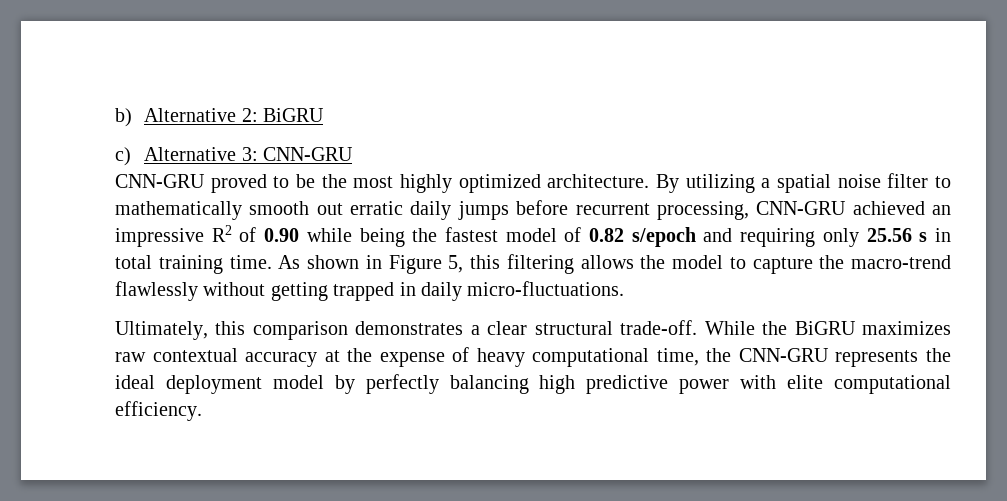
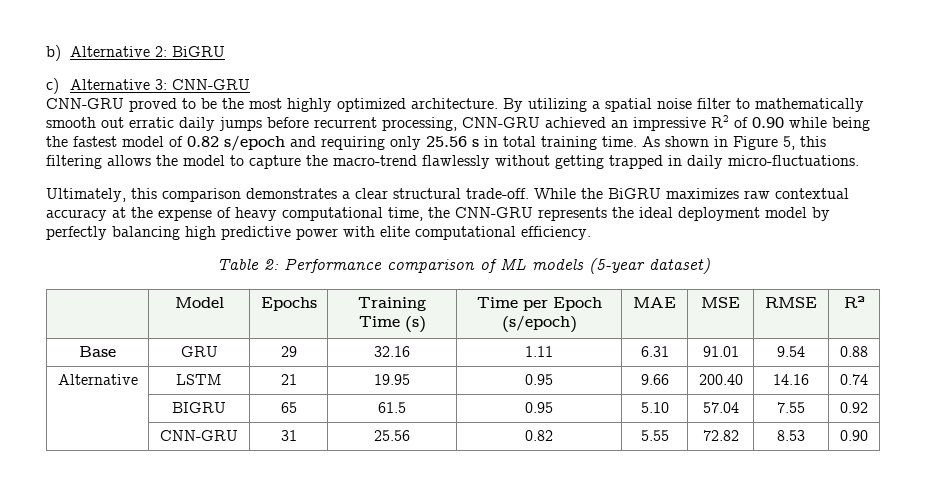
+ Table 2: Performance comparison of ML models (5-year dataset)
+ | Model | Epochs | Training Time (s) | Time per Epoch (s/epoch) | MAE | MSE | RMSE | R²
+ Base | GRU | 29 | 32.16 | 1.11 | 6.31 | 91.01 | 9.54 | 0.88
+ Alternative | LSTM | 21 | 19.95 | 0.95 | 9.66 | 200.40 | 14.16 | 0.74
+ | BIGRU | 65 | 61.5 | 0.95 | 5.10 | 57.04 | 7.55 | 0.92
+ | CNN-GRU | 31 | 25.56 | 0.82 | 5.55 | 72.82 | 8.53 | 0.90

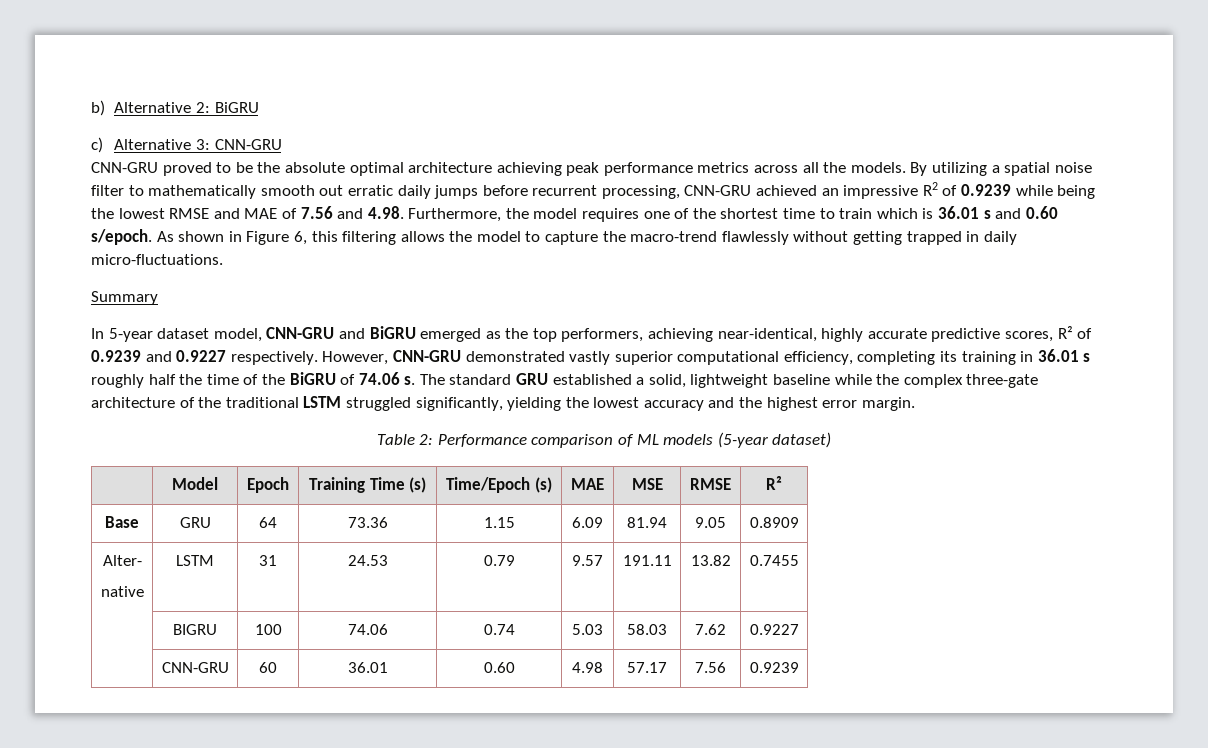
- CNN-GRU proved to be the most highly optimized architecture.
+ CNN-GRU proved to be the absolute optimal architecture achieving peak performance metrics across all the models.
- By utilizing a spatial noise filter to mathematically smooth out erratic daily jumps before recurrent processing, CNN-GRU achieved an impressive R2 of 0.90 while being the fastest model of 0.82 s/epoch and requiring only 25.56 s in total training time.
+ By utilizing a spatial noise filter to mathematically smooth out erratic daily jumps before recurrent processing, CNN-GRU achieved an impressive R2 of 0.9239 while being the lowest RMSE and MAE of 7.56 and 4.98. Furthermore, the model requires one of the shortest time to train which is 36.01 s and 0.60 s/epoch.
- As shown in Figure 5, this filtering allows the model to capture the macro-trend flawlessly without getting trapped in daily micro-fluctuations.
+ As shown in Figure 6, this filtering allows the model to capture the macro-trend flawlessly without getting trapped in daily micro-fluctuations.
- Ultimately, this comparison demonstrates a clear structural trade-off. While the BiGRU maximizes raw contextual accuracy at the expense of heavy computational time, the CNN-GRU represents the ideal deployment model by perfectly balancing high predictive power with elite computational efficiency.
+ Summary
+ In 5-year dataset model, CNN-GRU and BiGRU emerged as the top performers, achieving near-identical, highly accurate predictive scores, R² of 0.9239 and 0.9227 respectively. However, CNN-GRU demonstrated vastly superior computational efficiency, completing its training in 36.01 s roughly half the time of the BiGRU of 74.06 s. The standard GRU established a solid, lightweight baseline while the complex three-gate architecture of the traditional LSTM struggled significantly, yielding the lowest accuracy and the highest error margin.
- | Model | Epochs | Training Time (s) | Time per Epoch (s/epoch) | MAE | MSE | RMSE | R²
+ | Model | Epoch | Training Time (s) | Time/Epoch (s) | MAE | MSE | RMSE | R²
- Base | GRU | 29 | 32.16 | 1.11 | 6.31 | 91.01 | 9.54 | 0.88
- Alternative | LSTM | 21 | 19.95 | 0.95 | 9.66 | 200.40 | 14.16 | 0.74
- | BIGRU | 65 | 61.5 | 0.95 | 5.10 | 57.04 | 7.55 | 0.92
- | CNN-GRU | 31 | 25.56 | 0.82 | 5.55 | 72.82 | 8.53 | 0.90
+ Base | GRU | 64 | 73.36 | 1.15 | 6.09 | 81.94 | 9.05 | 0.8909
+ Alter-
+ native | LSTM | 31 | 24.53 | 0.79 | 9.57 | 191.11 | 13.82 | 0.7455
+ | BIGRU | 100 | 74.06 | 0.74 | 5.03 | 58.03 | 7.62 | 0.9227
+ | CNN-GRU | 60 | 36.01 | 0.60 | 4.98 | 57.17 | 7.56 | 0.9239

